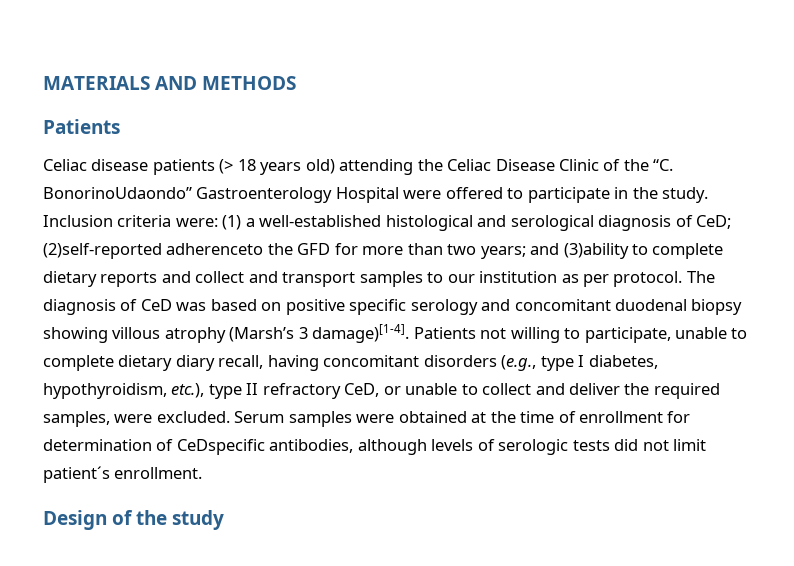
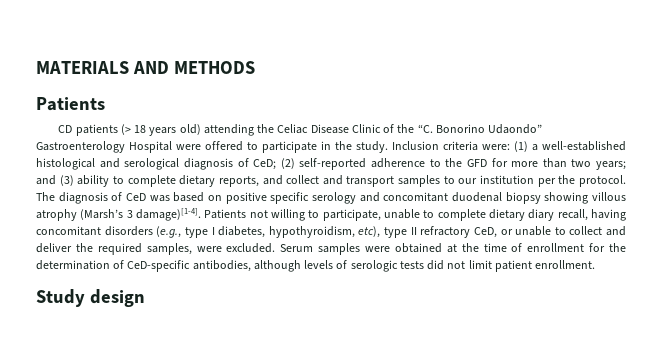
- Celiac disease patients (> 18 years old) attending the Celiac Disease Clinic of the “C. BonorinoUdaondo” Gastroenterology Hospital were offered to participate in the study.
+ CD patients (> 18 years old) attending the Celiac Disease Clinic of the “C. Bonorino Udaondo” Gastroenterology Hospital were offered to participate in the study.
- Inclusion criteria were: (1) a well-established histological and serological diagnosis of CeD; (2)self-reported adherenceto the GFD for more than two years; and (3)ability to complete dietary reports and collect and transport samples to our institution as per protocol.
+ Inclusion criteria were: (1) a well-established histological and serological diagnosis of CeD; (2) self-reported adherence to the GFD for more than two years; and (3) ability to complete dietary reports, and collect and transport samples to our institution per the protocol.
- Patients not willing to participate, unable to complete dietary diary recall, having concomitant disorders (e.g., type I diabetes, hypothyroidism, etc.), type II refractory CeD, or unable to collect and deliver the required samples, were excluded.
+ Patients not willing to participate, unable to complete dietary diary recall, having concomitant disorders (e.g., type I diabetes, hypothyroidism, etc), type II refractory CeD, or unable to collect and deliver the required samples, were excluded.
- Serum samples were obtained at the time of enrollment for determination of CeDspecific antibodies, although levels of serologic tests did not limit patient´s enrollment.
+ Serum samples were obtained at the time of enrollment for the determination of CeD-specific antibodies, although levels of serologic tests did not limit patient enrollment.
- Design of the study
+ Study design

